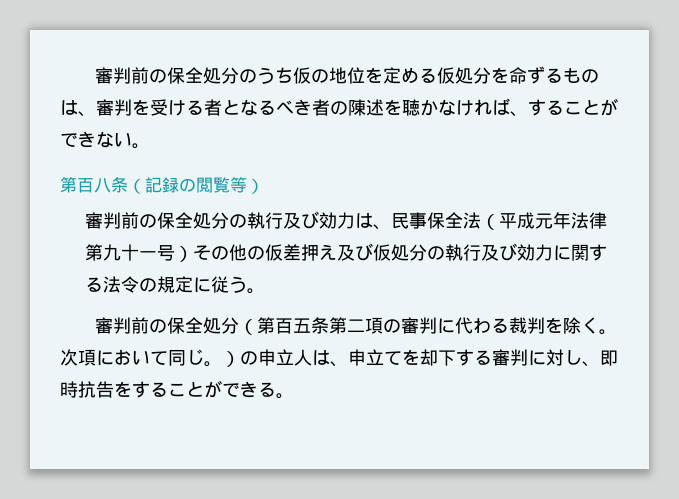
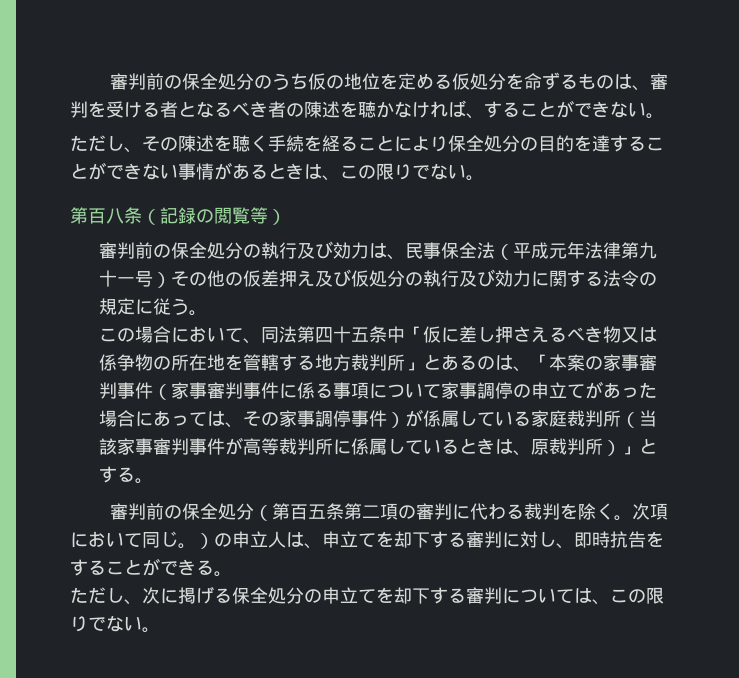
+ ただし、その陳述を聴く手続を経ることにより保全処分の目的を達することができない事情があるときは、この限りでない。
+ この場合において、同法第四十五条中「仮に差し押さえるべき物又は係争物の所在地を管轄する地方裁判所」とあるのは、「本案の家事審判事件（家事審判事件に係る事項について家事調停の申立てがあった場合にあっては、その家事調停事件）が係属している家庭裁判所（当該家事審判事件が高等裁判所に係属しているときは、原裁判所）」とする。
+ ただし、次に掲げる保全処分の申立てを却下する審判については、この限りでない。

